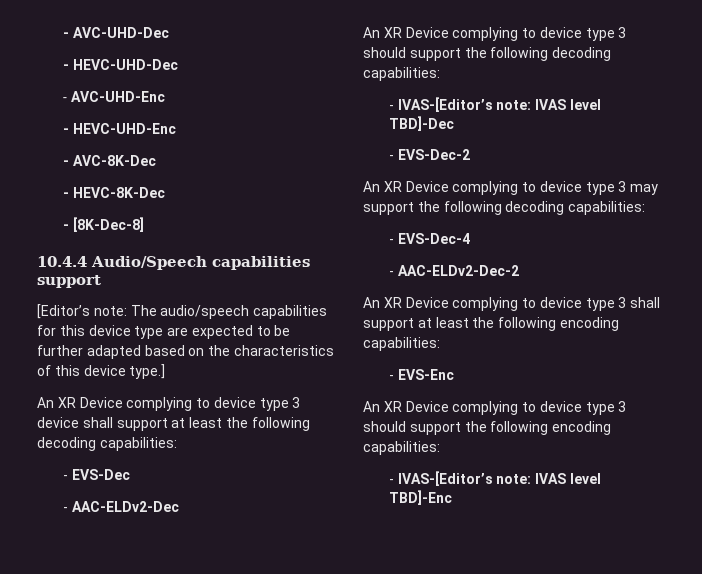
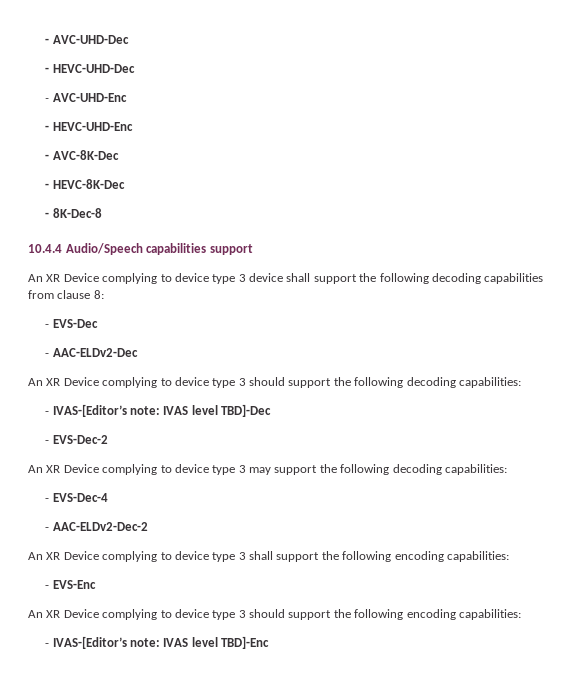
- - [8K-Dec-8]
+ - 8K-Dec-8
- [Editor’s note: The audio/speech capabilities for this device type are expected to be further adapted based on the characteristics of this device type.]
- An XR Device complying to device type 3 device shall support at least the following decoding capabilities:
+ An XR Device complying to device type 3 device shall support the following decoding capabilities from clause 8:
- An XR Device complying to device type 3 shall support at least the following encoding capabilities:
+ An XR Device complying to device type 3 shall support the following encoding capabilities:

